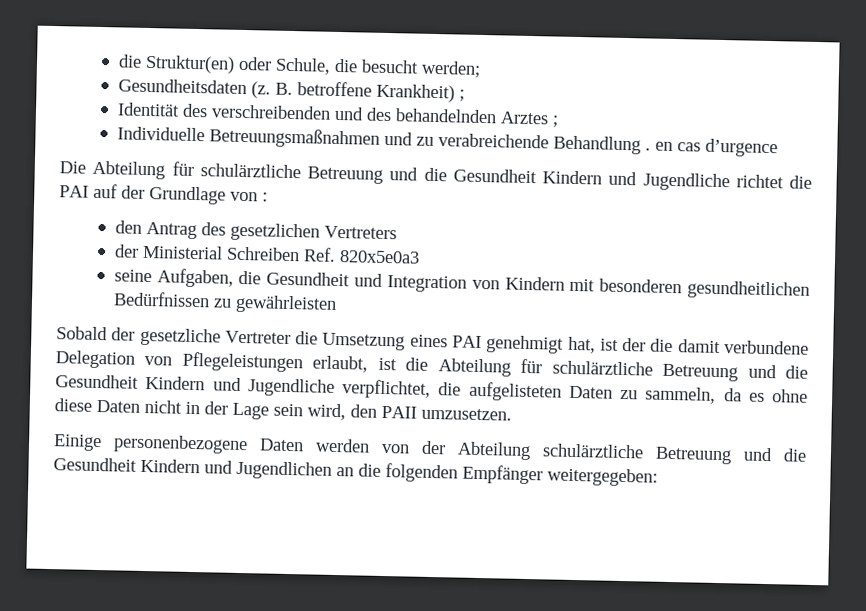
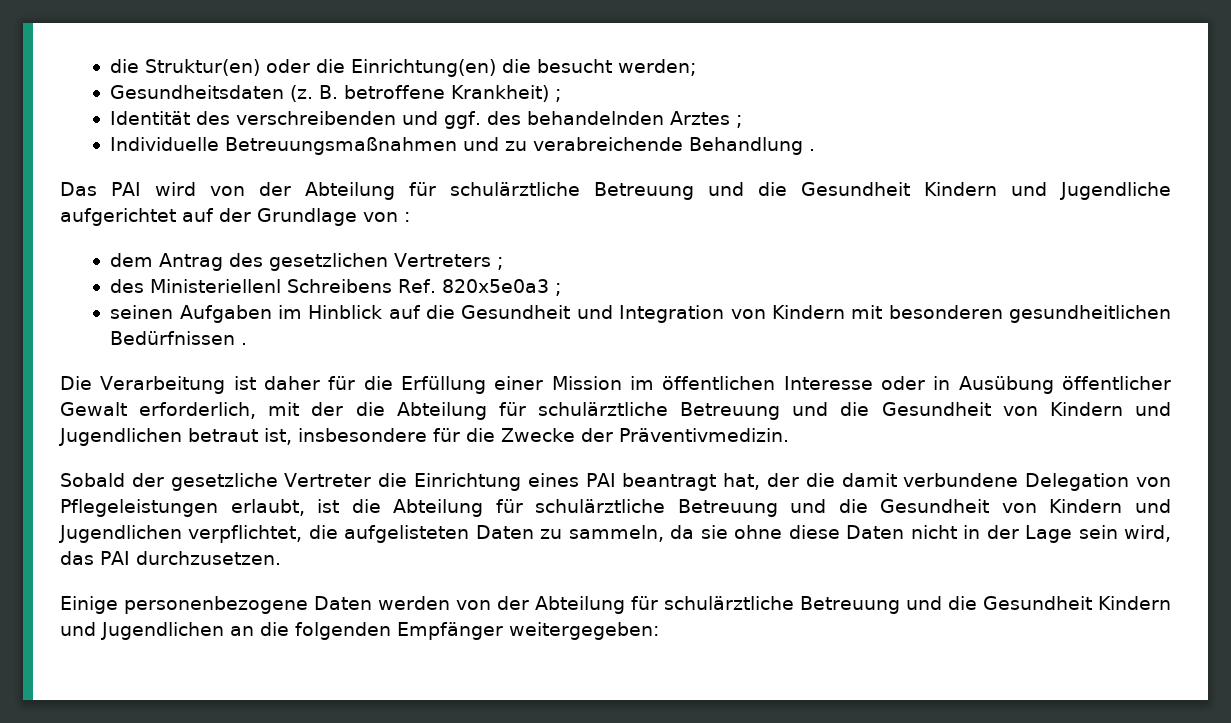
- die Struktur(en) oder Schule, die besucht werden;
+ die Struktur(en) oder die Einrichtung(en) die besucht werden;
- Identität des verschreibenden und des behandelnden Arztes ;
+ Identität des verschreibenden und ggf. des behandelnden Arztes ;
- Individuelle Betreuungsmaßnahmen und zu verabreichende Behandlung . en cas d’urgence
- Die Abteilung für schulärztliche Betreuung und die Gesundheit Kindern und Jugendliche richtet die PAI auf der Grundlage von :
+ Individuelle Betreuungsmaßnahmen und zu verabreichende Behandlung .
+ Das PAI wird von der Abteilung für schulärztliche Betreuung und die Gesundheit Kindern und Jugendliche aufgerichtet auf der Grundlage von :
- den Antrag des gesetzlichen Vertreters
- der Ministerial Schreiben Ref. 820x5e0a3
- seine Aufgaben, die Gesundheit und Integration von Kindern mit besonderen gesundheitlichen Bedürfnissen zu gewährleisten
+ dem Antrag des gesetzlichen Vertreters ;
+ des Ministeriellenl Schreibens Ref. 820x5e0a3 ;
+ seinen Aufgaben im Hinblick auf die Gesundheit und Integration von Kindern mit besonderen gesundheitlichen Bedürfnissen .
+ Die Verarbeitung ist daher für die Erfüllung einer Mission im öffentlichen Interesse oder in Ausübung öffentlicher Gewalt erforderlich, mit der die Abteilung für schulärztliche Betreuung und die Gesundheit von Kindern und Jugendlichen betraut ist, insbesondere für die Zwecke der Präventivmedizin.
- Sobald der gesetzliche Vertreter die Umsetzung eines PAI genehmigt hat, ist der die damit verbundene Delegation von Pflegeleistungen erlaubt, ist die Abteilung für schulärztliche Betreuung und die Gesundheit Kindern und Jugendliche verpflichtet, die aufgelisteten Daten zu sammeln, da es ohne diese Daten nicht in der Lage sein wird, den PAII umzusetzen.
+ Sobald der gesetzliche Vertreter die Einrichtung eines PAI beantragt hat, der die damit verbundene Delegation von Pflegeleistungen erlaubt, ist die Abteilung für schulärztliche Betreuung und die Gesundheit von Kindern und Jugendlichen verpflichtet, die aufgelisteten Daten zu sammeln, da sie ohne diese Daten nicht in der Lage sein wird, das PAI durchzusetzen.
- Einige personenbezogene Daten werden von der Abteilung schulärztliche Betreuung und die Gesundheit Kindern und Jugendlichen an die folgenden Empfänger weitergegeben:
+ Einige personenbezogene Daten werden von der Abteilung für schulärztliche Betreuung und die Gesundheit Kindern und Jugendlichen an die folgenden Empfänger weitergegeben:

